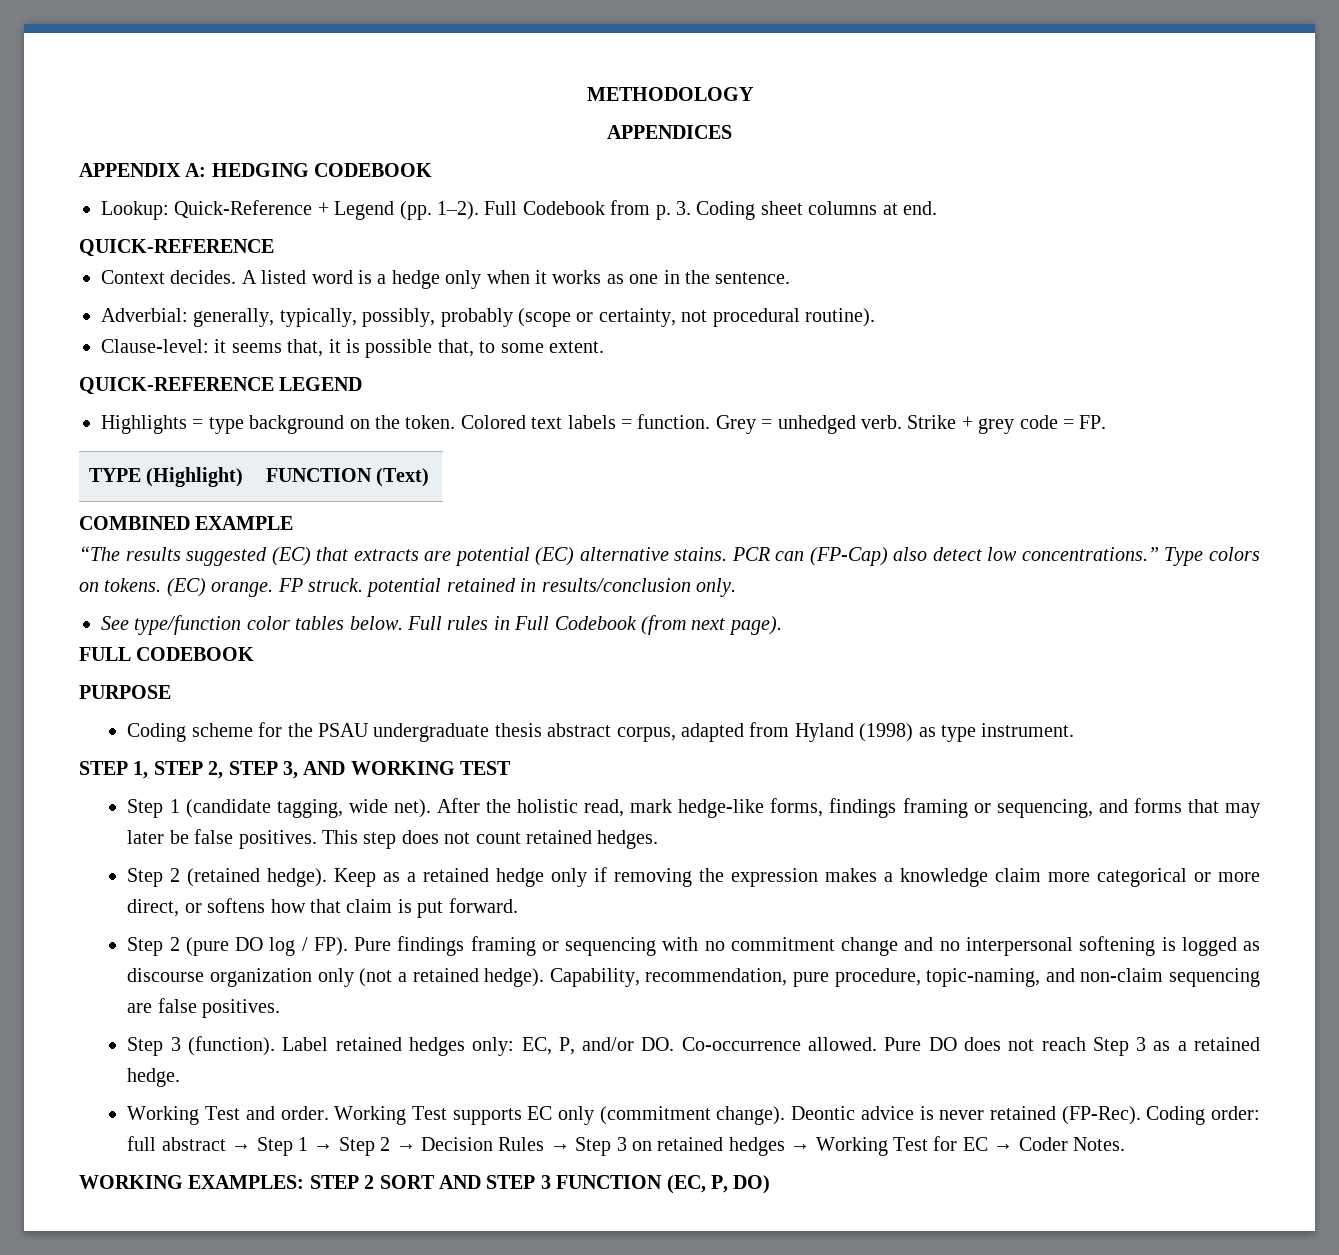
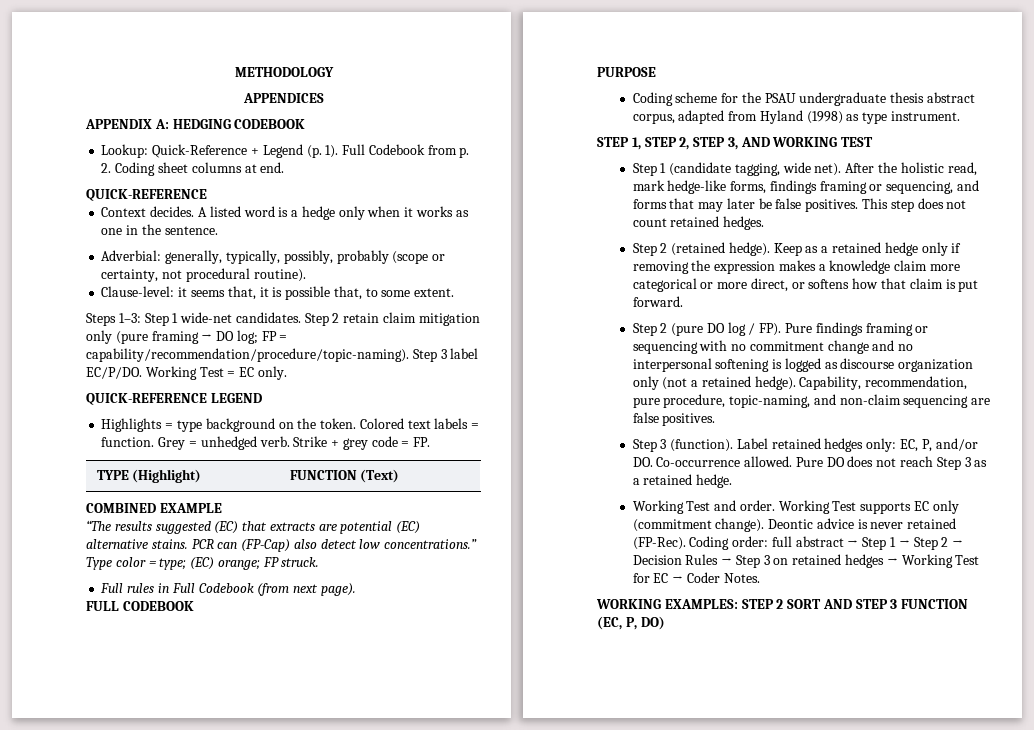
- Lookup: Quick-Reference + Legend (pp. 1–2).
+ Lookup: Quick-Reference + Legend (p. 1).
- Full Codebook from p. 3. Coding sheet columns at end.
+ Full Codebook from p. 2. Coding sheet columns at end.
+ Steps 1–3: Step 1 wide-net candidates. Step 2 retain claim mitigation only (pure framing → DO log; FP = capability/recommendation/procedure/topic-naming). Step 3 label EC/P/DO. Working Test = EC only.
- Type colors on tokens. (EC) orange. FP struck. potential retained in results/conclusion only.
- See type/function color tables below. Full rules in Full Codebook (from next page).
+ Type color = type; (EC) orange; FP struck.
+ Full rules in Full Codebook (from next page).

